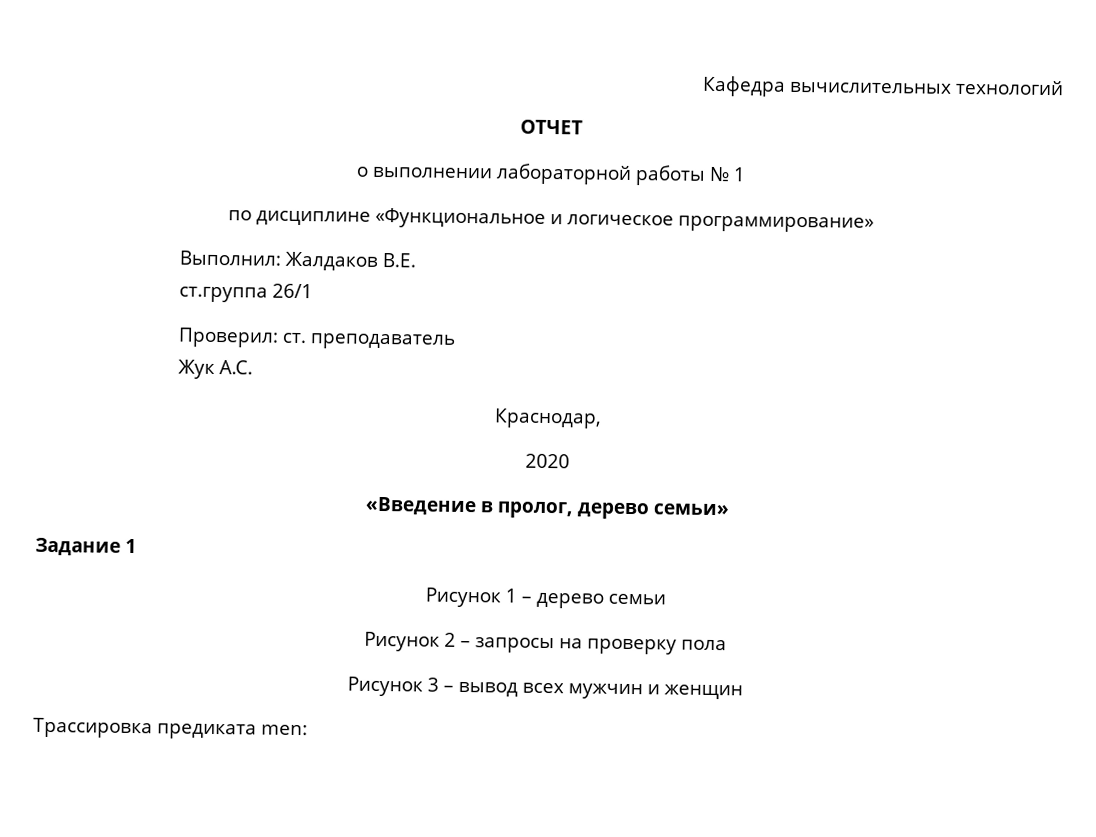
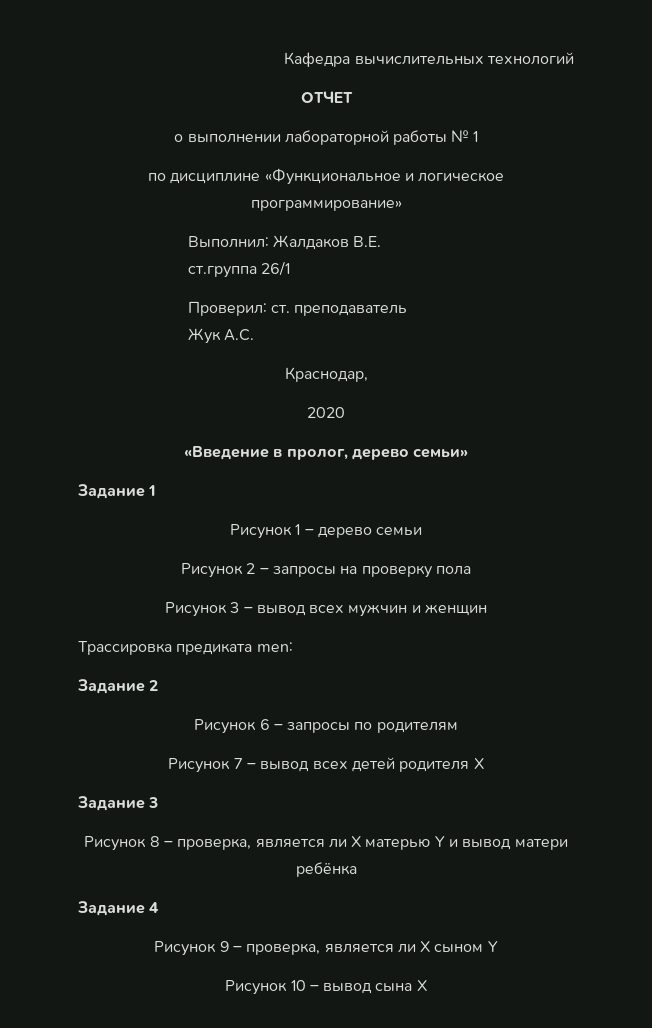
+ Задание 2
+ Рисунок 6 – запросы по родителям
+ Рисунок 7 – вывод всех детей родителя X
+ Задание 3
+ Рисунок 8 – проверка, является ли X матерью Y и вывод матери ребёнка
+ Задание 4
+ Рисунок 9 – проверка, является ли X сыном Y
+ Рисунок 10 – вывод сына X

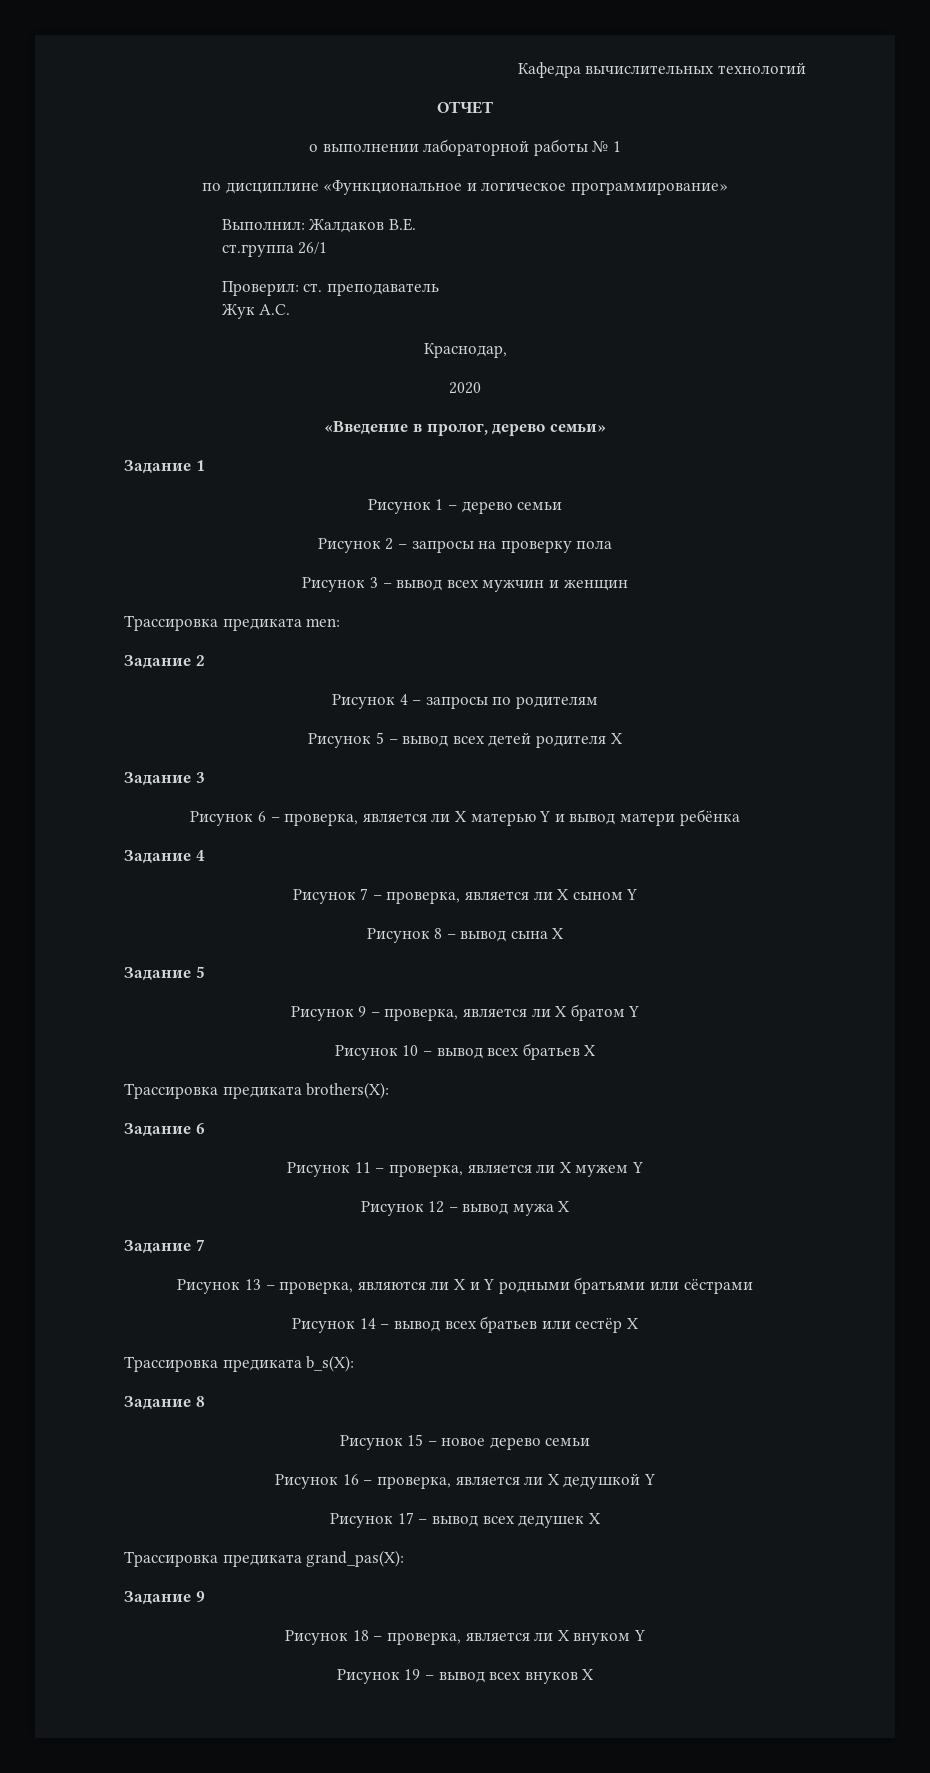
- Рисунок 6 – запросы по родителям
+ Рисунок 4 – запросы по родителям
- Рисунок 7 – вывод всех детей родителя X
+ Рисунок 5 – вывод всех детей родителя X
- Рисунок 8 – проверка, является ли X матерью Y и вывод матери ребёнка
+ Рисунок 6 – проверка, является ли X матерью Y и вывод матери ребёнка
- Рисунок 9 – проверка, является ли X сыном Y
+ Рисунок 7 – проверка, является ли X сыном Y
- Рисунок 10 – вывод сына X
+ Рисунок 8 – вывод сына X
+ Задание 5
+ Рисунок 9 – проверка, является ли X братом Y
+ Рисунок 10 – вывод всех братьев X
+ Трассировка предиката brothers(X):
+ Задание 6
+ Рисунок 11 – проверка, является ли X мужем Y
+ Рисунок 12 – вывод мужа X
+ Задание 7
+ Рисунок 13 – проверка, являются ли X и Y родными братьями или сёстрами
+ Рисунок 14 – вывод всех братьев или сестёр X
+ Трассировка предиката b_s(X):
+ Задание 8
+ Рисунок 15 – новое дерево семьи
+ Рисунок 16 – проверка, является ли X дедушкой Y
+ Рисунок 17 – вывод всех дедушек X
+ Трассировка предиката grand_pas(X):
+ Задание 9
+ Рисунок 18 – проверка, является ли X внуком Y
+ Рисунок 19 – вывод всех внуков X

